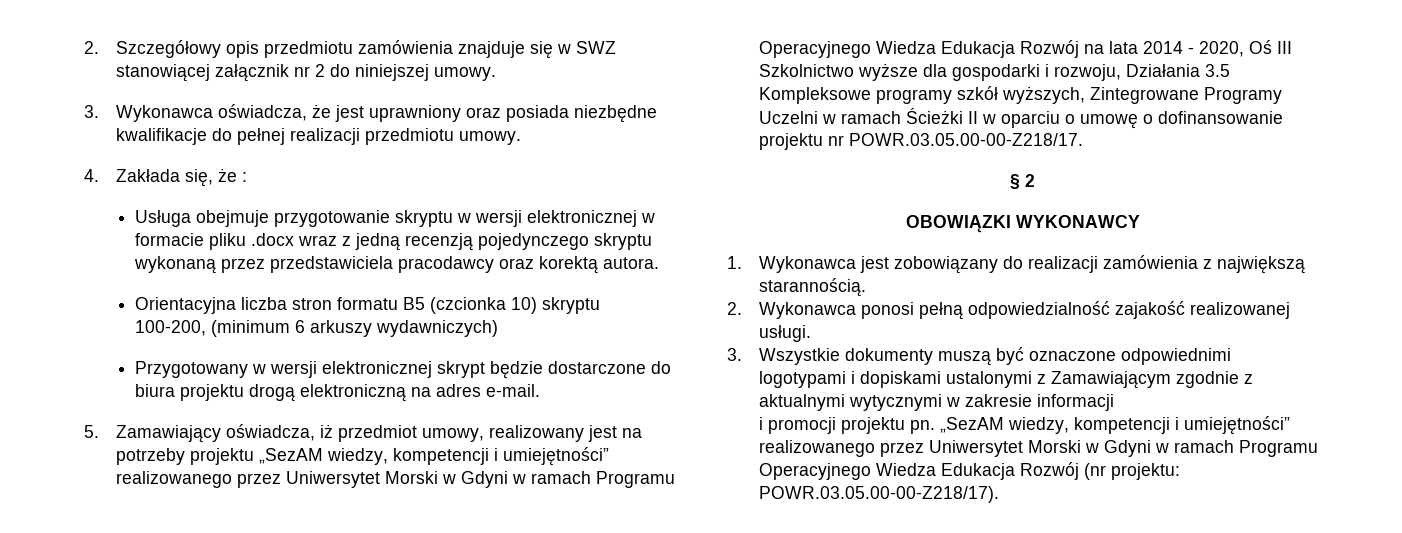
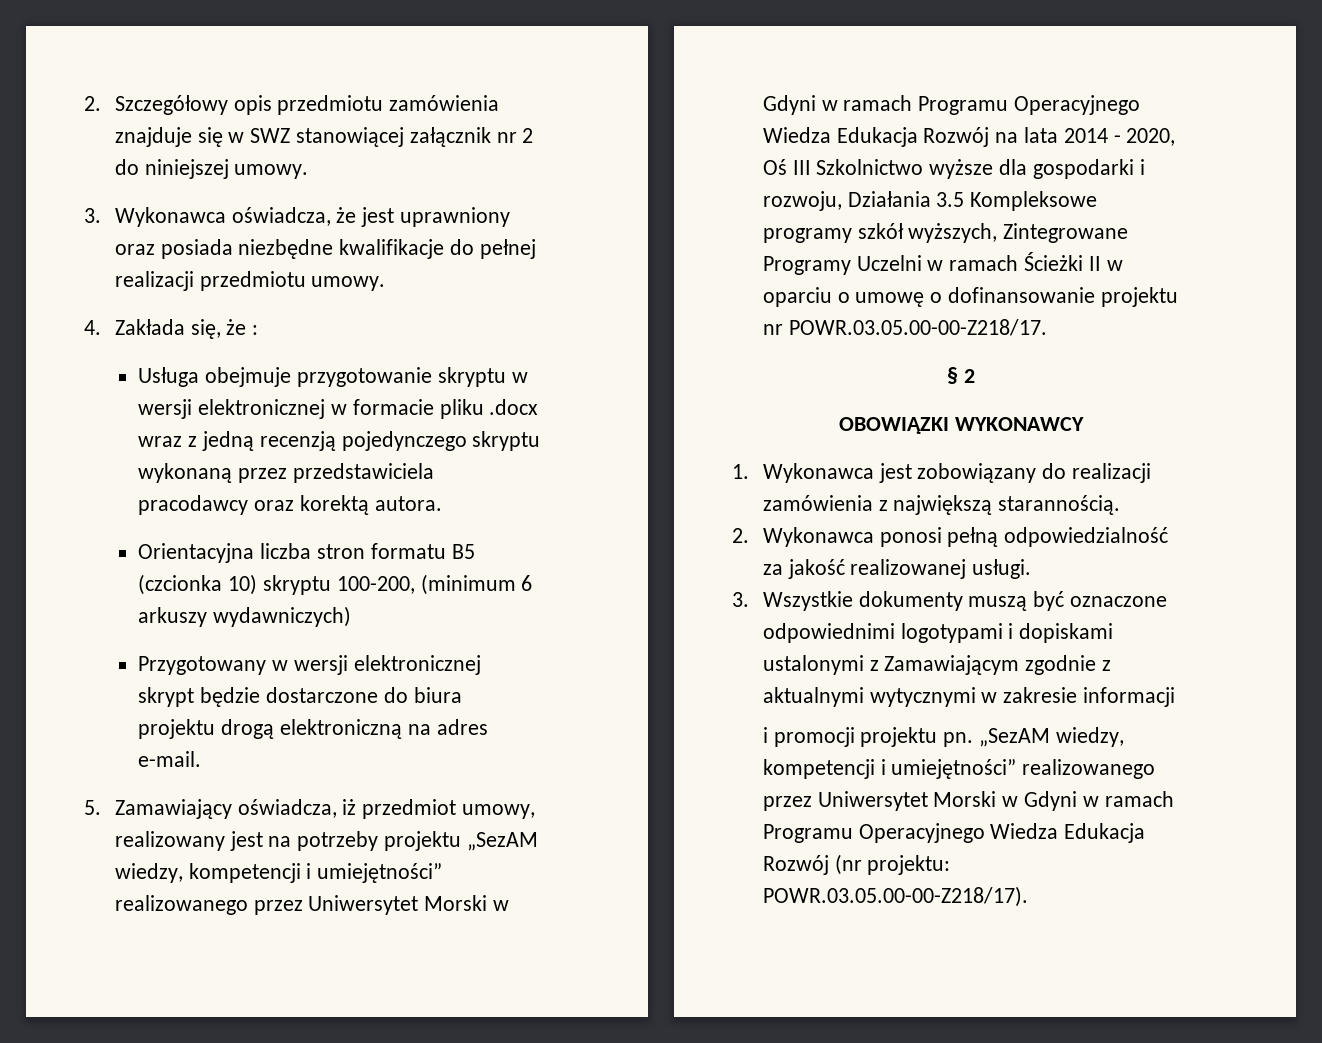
- 2. Wykonawca ponosi pełną odpowiedzialność zajakość realizowanej usługi.
+ 2. Wykonawca ponosi pełną odpowiedzialność za jakość realizowanej usługi.

